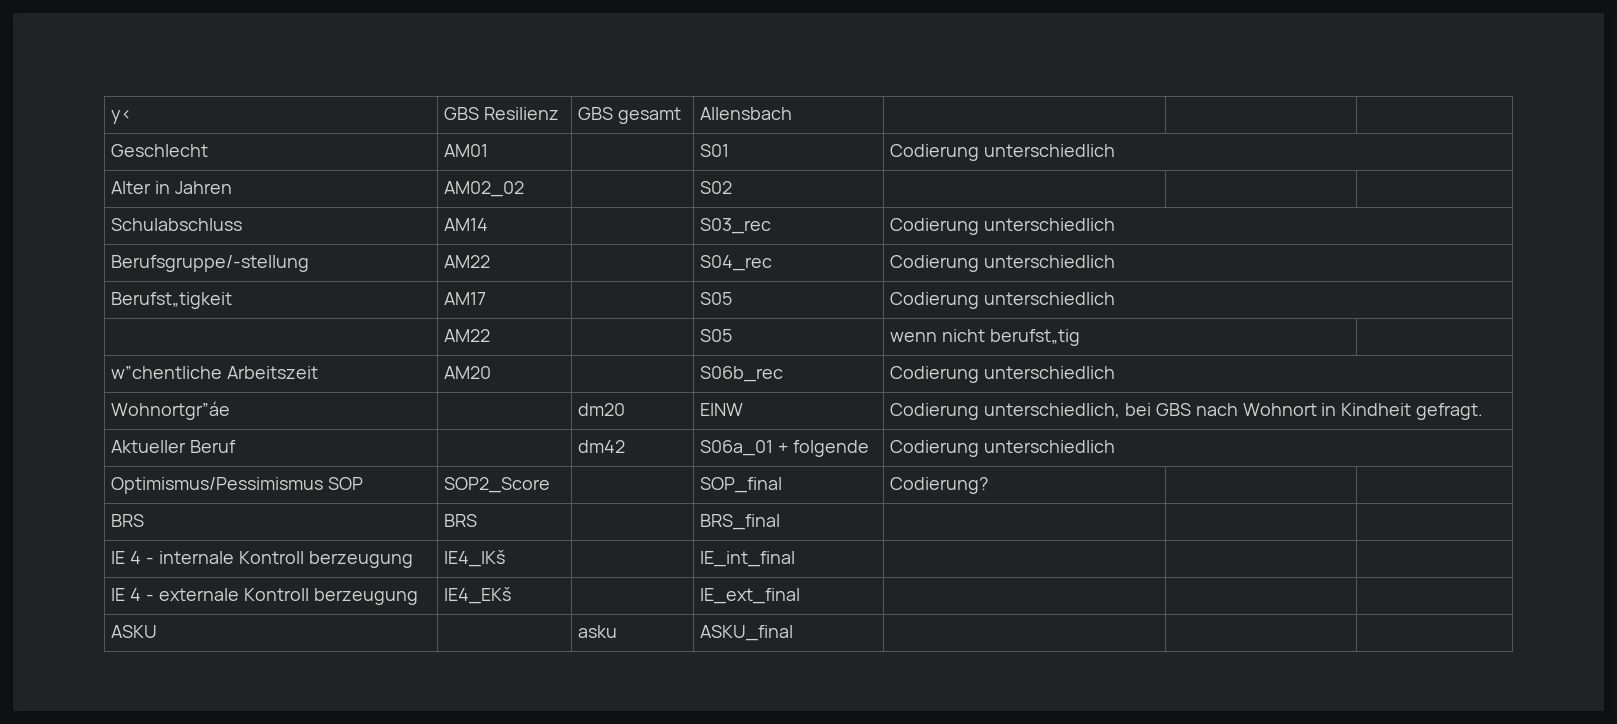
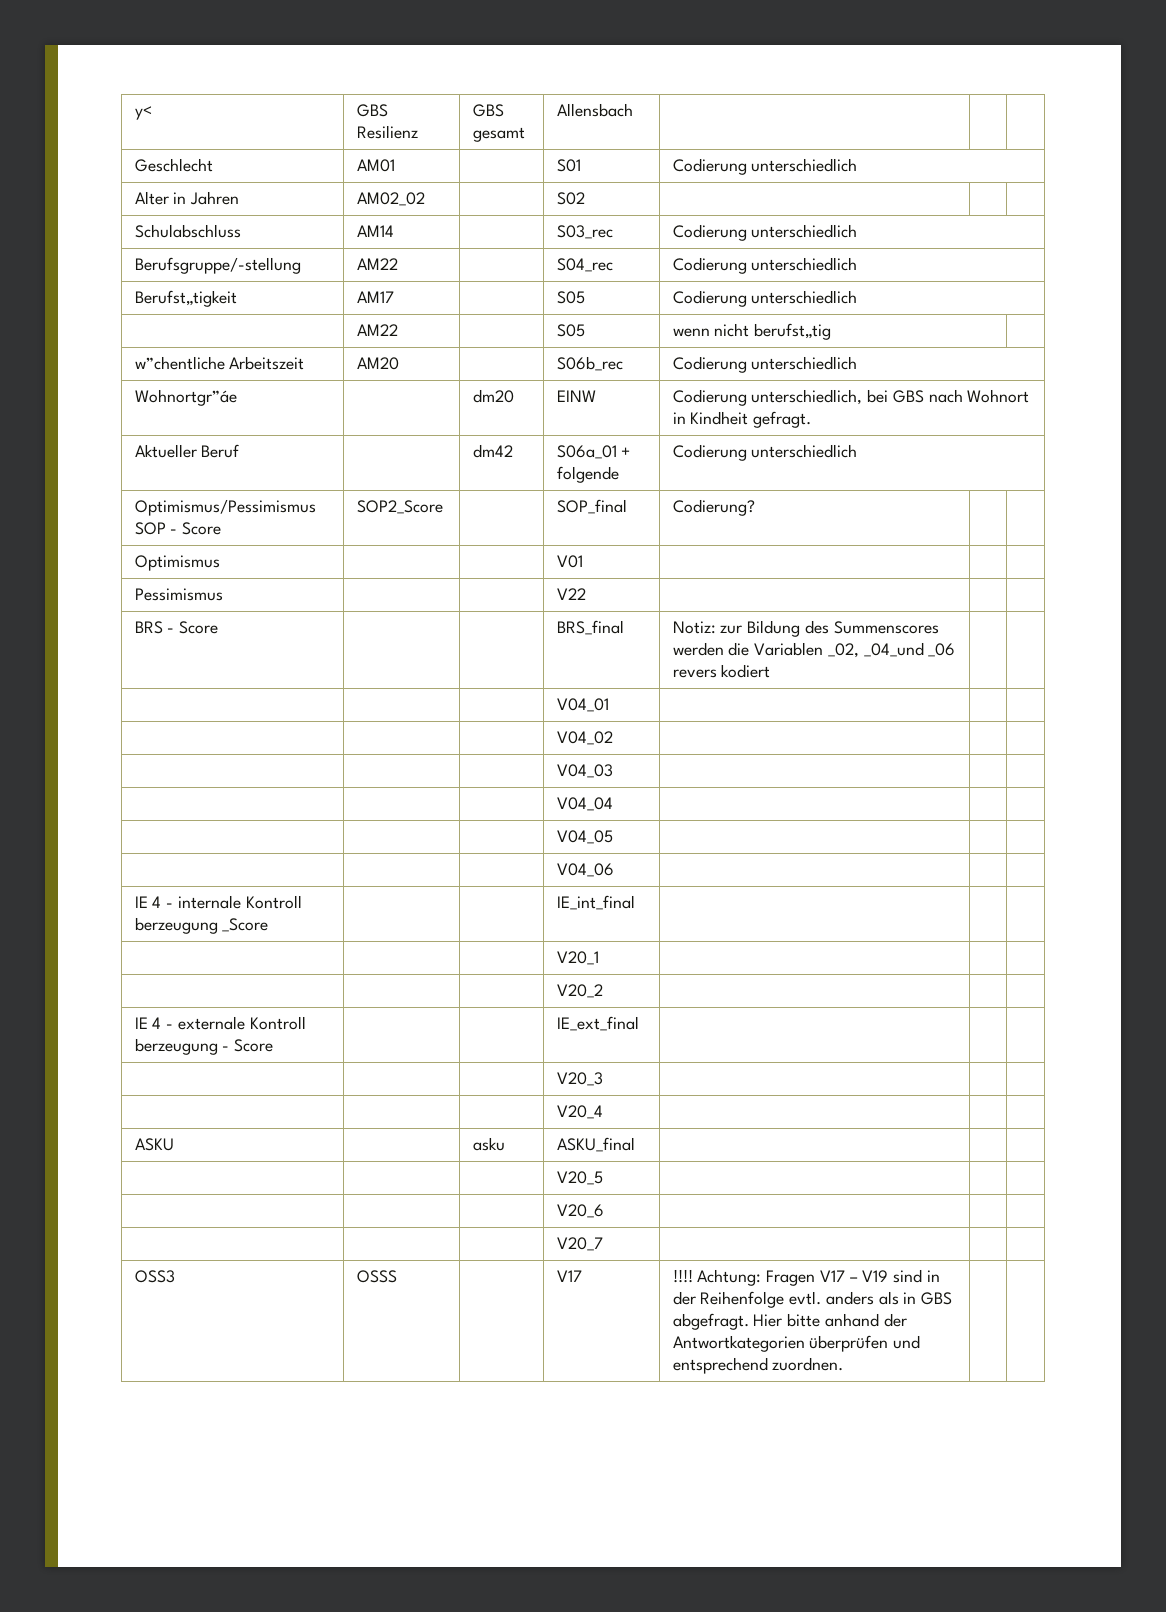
- Optimismus/Pessimismus SOP | SOP2_Score | | SOP_final | Codierung? | |
+ Optimismus/Pessimismus SOP - Score | SOP2_Score | | SOP_final | Codierung? | |
- BRS | BRS | | BRS_final | | |
+ Optimismus | | | V01 | | |
+ Pessimismus | | | V22 | | |
+ BRS - Score | | | BRS_final | Notiz: zur Bildung des Summenscores werden die Variablen _02, _04_und _06 revers kodiert | |
+ | | | V04_01 | | |
+ | | | V04_02 | | |
+ | | | V04_03 | | |
+ | | | V04_04 | | |
+ | | | V04_05 | | |
+ | | | V04_06 | | |
- IE 4 - internale Kontroll berzeugung | IE4_IKš | | IE_int_final | | |
+ IE 4 - internale Kontroll berzeugung _Score | | | IE_int_final | | |
+ | | | V20_1 | | |
+ | | | V20_2 | | |
- IE 4 - externale Kontroll berzeugung | IE4_EKš | | IE_ext_final | | |
+ IE 4 - externale Kontroll berzeugung - Score | | | IE_ext_final | | |
+ | | | V20_3 | | |
+ | | | V20_4 | | |
+ | | | V20_5 | | |
+ | | | V20_6 | | |
+ | | | V20_7 | | |
+ OSS3 | OSSS | | V17 | !!!! Achtung: Fragen V17 – V19 sind in der Reihenfolge evtl. anders als in GBS abgefragt. Hier bitte anhand der Antwortkategorien überprüfen und entsprechend zuordnen. | |

